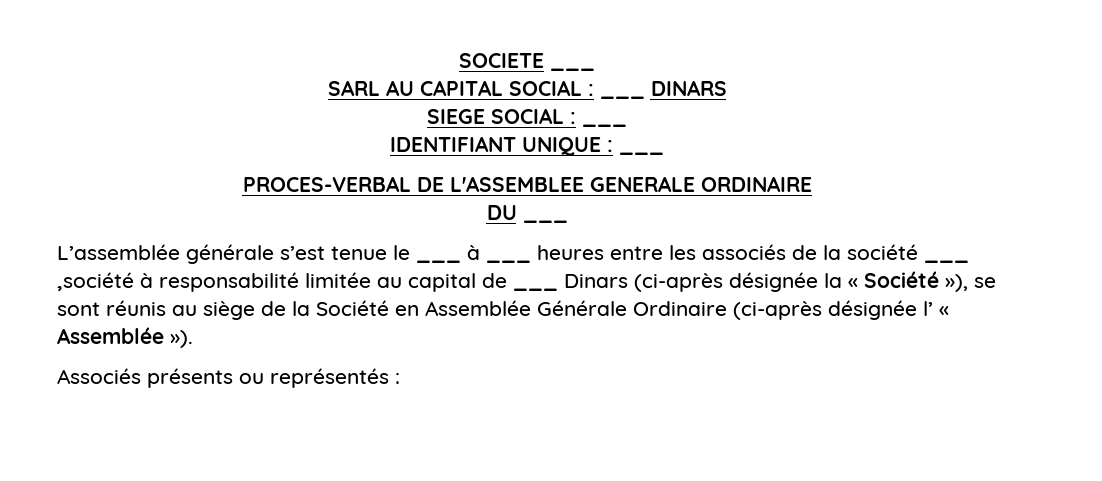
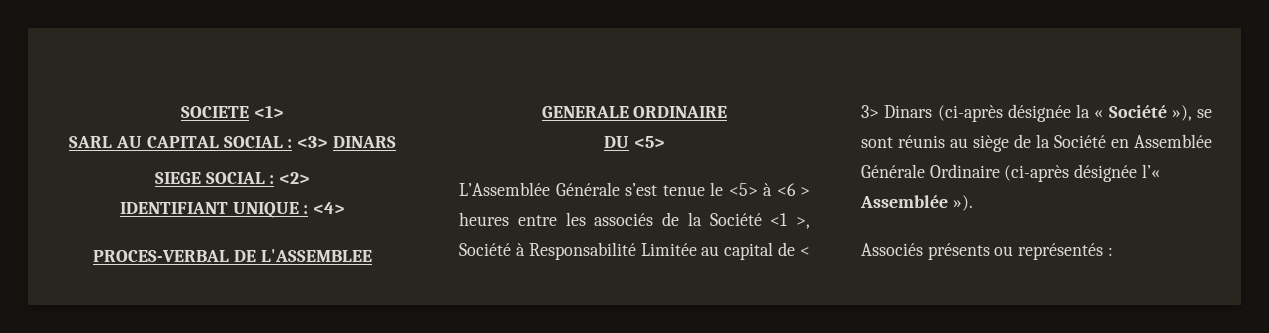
- SOCIETE ___
+ SOCIETE <1>
- SARL AU CAPITAL SOCIAL : ___ DINARS
+ SARL AU CAPITAL SOCIAL : <3> DINARS
- SIEGE SOCIAL : ___
+ SIEGE SOCIAL : <2>
- IDENTIFIANT UNIQUE : ___
+ IDENTIFIANT UNIQUE : <4>
- DU ___
- L’assemblée générale s’est tenue le ___ à ___ heures entre les associés de la société ___ ,société à responsabilité limitée au capital de ___ Dinars (ci-après désignée la « Société »), se sont réunis au siège de la Société en Assemblée Générale Ordinaire (ci-après désignée l’ « Assemblée »).
+ DU <5>
+ L’Assemblée Générale s’est tenue le <5> à <6 > heures entre les associés de la Société <1 >, Société à Responsabilité Limitée au capital de < 3> Dinars (ci-après désignée la « Société »), se sont réunis au siège de la Société en Assemblée Générale Ordinaire (ci-après désignée l’« Assemblée »).

